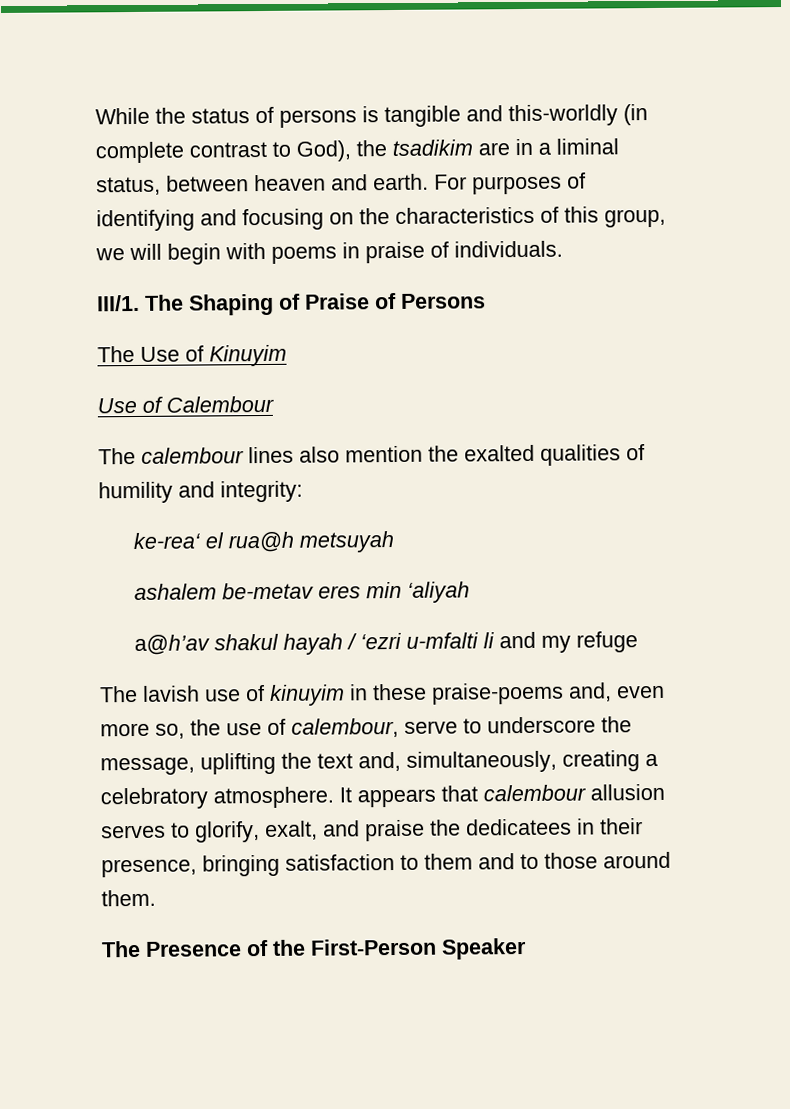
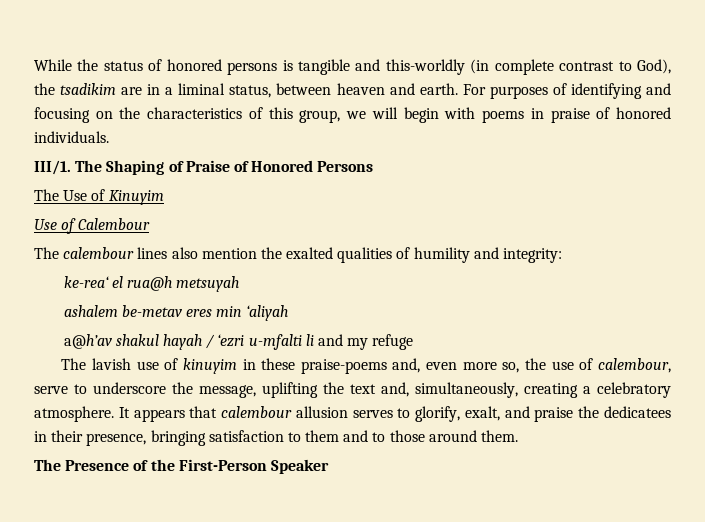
- While the status of persons is tangible and this-worldly (in complete contrast to God), the tsadikim are in a liminal status, between heaven and earth.
+ While the status of honored persons is tangible and this-worldly (in complete contrast to God), the tsadikim are in a liminal status, between heaven and earth.
- For purposes of identifying and focusing on the characteristics of this group, we will begin with poems in praise of individuals.
+ For purposes of identifying and focusing on the characteristics of this group, we will begin with poems in praise of honored individuals.
- The Shaping of Praise of Persons
+ The Shaping of Praise of Honored Persons

